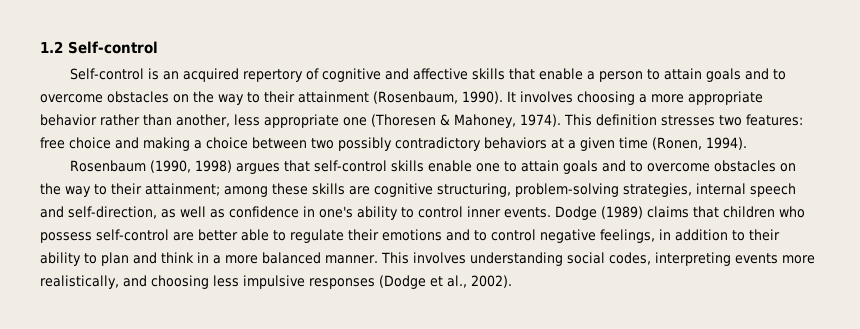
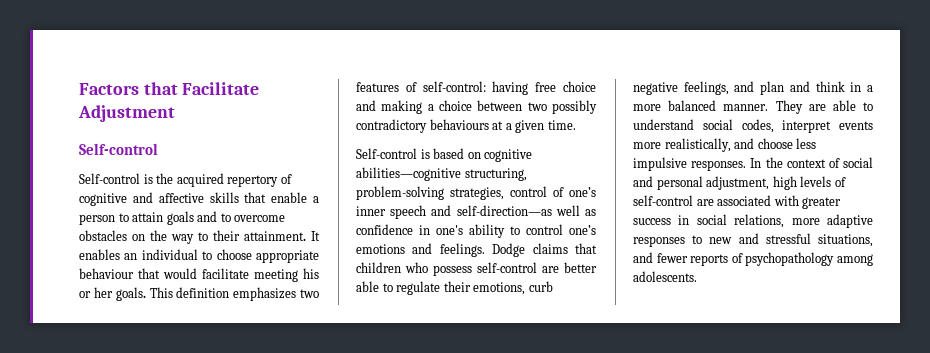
- 1.2 Self-control
+ Factors that Facilitate Adjustment
+ Self-control
- Self-control is an acquired repertory of cognitive and affective skills that enable a person to attain goals and to overcome obstacles on the way to their attainment (Rosenbaum, 1990). It involves choosing a more appropriate behavior rather than another, less appropriate one (Thoresen & Mahoney, 1974). This definition stresses two features: free choice and making a choice between two possibly contradictory behaviors at a given time (Ronen, 1994).
- Rosenbaum (1990, 1998) argues that self-control skills enable one to attain goals and to overcome obstacles on the way to their attainment; among these skills are cognitive structuring, problem-solving strategies, internal speech and self-direction, as well as confidence in one's ability to control inner events. Dodge (1989) claims that children who possess self-control are better able to regulate their emotions and to control negative feelings, in addition to their ability to plan and think in a more balanced manner.
+ Self-control is the acquired repertory of cognitive and affective skills that enable a person to attain goals and to overcome obstacles on the way to their attainment. It enables an individual to choose appropriate behaviour that would facilitate meeting his or her goals. This definition emphasizes two features of self-control: having free choice and making a choice between two possibly contradictory behaviours at a given time.
+ Self-control is based on cognitive abilities—cognitive structuring, problem-solving strategies, control of one’s inner speech and self-direction—as well as confidence in one's ability to control one’s emotions and feelings. Dodge claims that children who possess self-control are better able to regulate their emotions, curb negative feelings, and plan and think in a more balanced manner.
- This involves understanding social codes, interpreting events more realistically, and choosing less impulsive responses (Dodge et al., 2002).
+ They are able to understand social codes, interpret events more realistically, and choose less impulsive responses. In the context of social and personal adjustment, high levels of self-control are associated with greater success in social relations, more adaptive responses to new and stressful situations, and fewer reports of psychopathology among adolescents.

